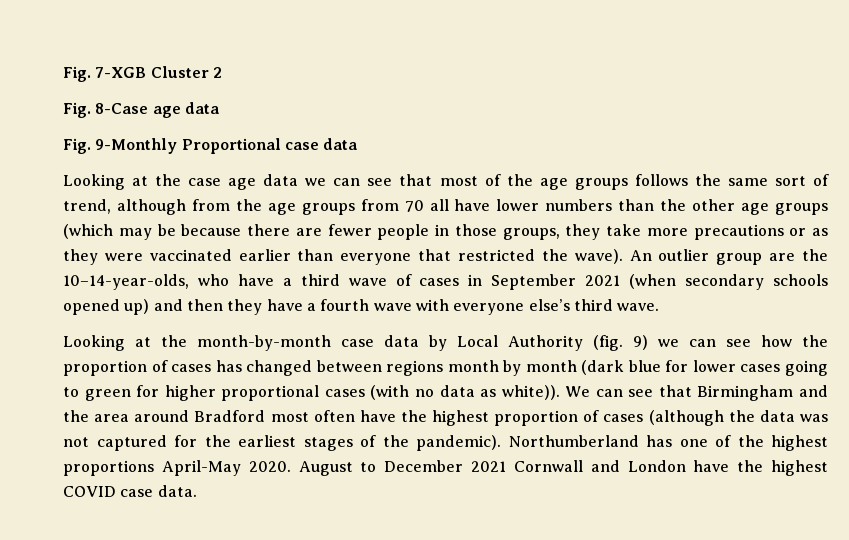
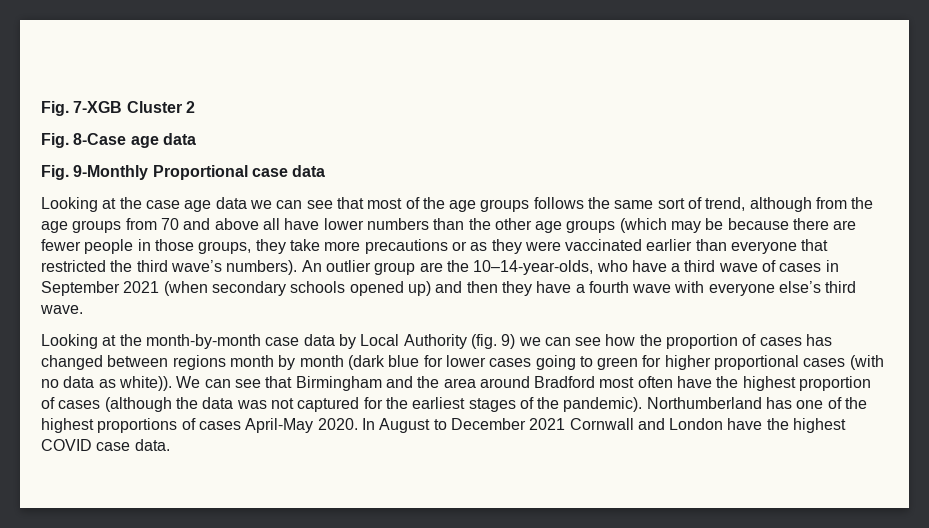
- Looking at the case age data we can see that most of the age groups follows the same sort of trend, although from the age groups from 70 all have lower numbers than the other age groups (which may be because there are fewer people in those groups, they take more precautions or as they were vaccinated earlier than everyone that restricted the wave).
+ Looking at the case age data we can see that most of the age groups follows the same sort of trend, although from the age groups from 70 and above all have lower numbers than the other age groups (which may be because there are fewer people in those groups, they take more precautions or as they were vaccinated earlier than everyone that restricted the third wave’s numbers).
- Northumberland has one of the highest proportions April-May 2020.
+ Northumberland has one of the highest proportions of cases April-May 2020.
- August to December 2021 Cornwall and London have the highest COVID case data.
+ In August to December 2021 Cornwall and London have the highest COVID case data.

